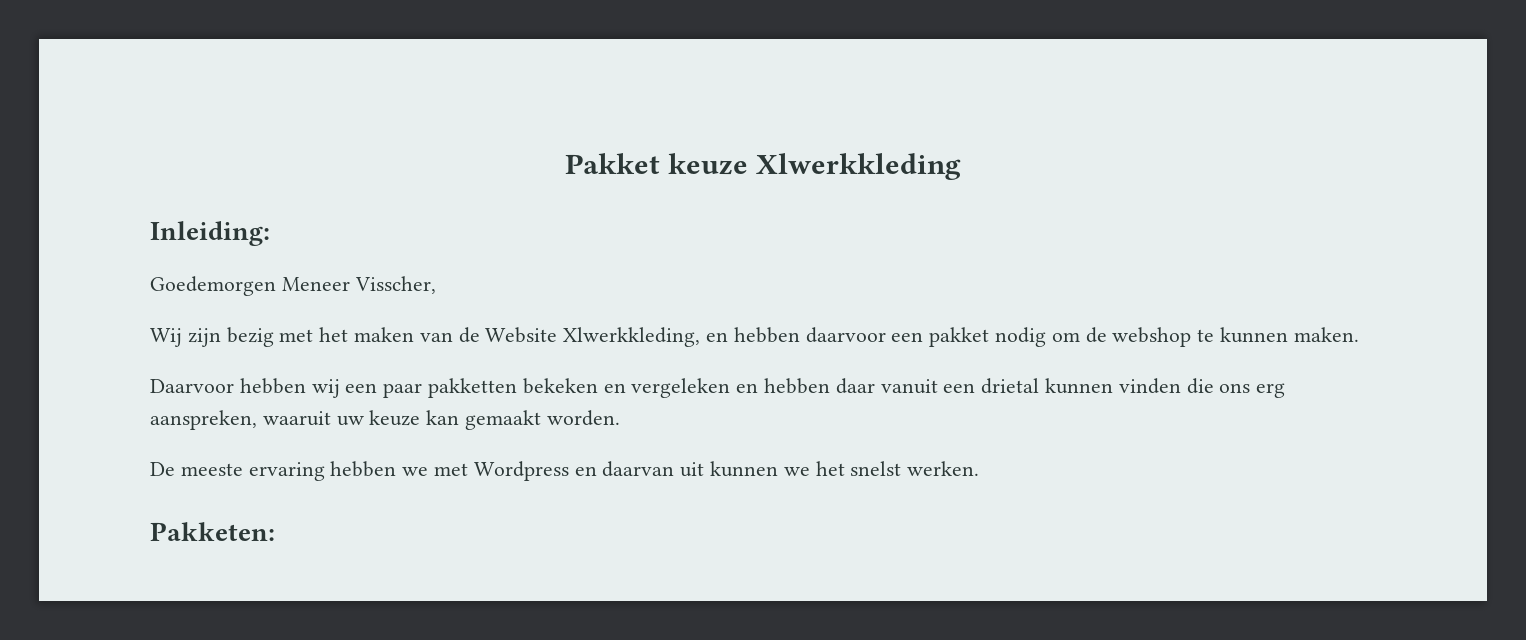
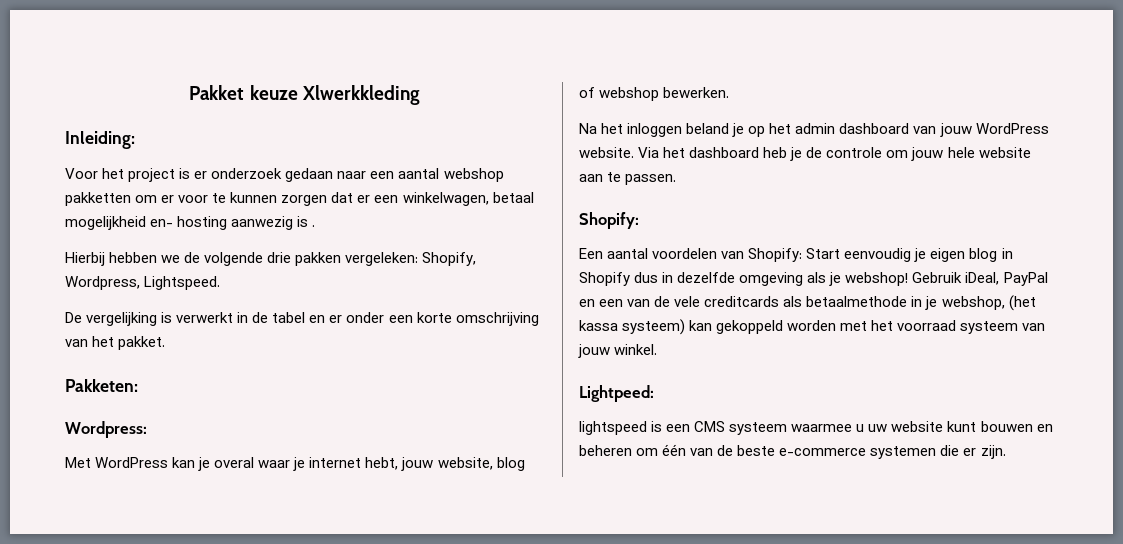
- Goedemorgen Meneer Visscher,
- Wij zijn bezig met het maken van de Website Xlwerkkleding, en hebben daarvoor een pakket nodig om de webshop te kunnen maken.
- Daarvoor hebben wij een paar pakketten bekeken en vergeleken en hebben daar vanuit een drietal kunnen vinden die ons erg aanspreken, waaruit uw keuze kan gemaakt worden.
- De meeste ervaring hebben we met Wordpress en daarvan uit kunnen we het snelst werken.
+ Voor het project is er onderzoek gedaan naar een aantal webshop pakketten om er voor te kunnen zorgen dat er een winkelwagen, betaal mogelijkheid en- hosting aanwezig is .
+ Hierbij hebben we de volgende drie pakken vergeleken: Shopify, Wordpress, Lightspeed.
+ De vergelijking is verwerkt in de tabel en er onder een korte omschrijving van het pakket.
  Pakketen:
+ Wordpress:
+ Met WordPress kan je overal waar je internet hebt, jouw website, blog of webshop bewerken.
+ Na het inloggen beland je op het admin dashboard van jouw WordPress website. Via het dashboard heb je de controle om jouw hele website aan te passen.
+ Shopify:
+ Een aantal voordelen van Shopify: Start eenvoudig je eigen blog in Shopify dus in dezelfde omgeving als je webshop! Gebruik iDeal, PayPal en een van de vele creditcards als betaalmethode in je webshop, (het kassa systeem) kan gekoppeld worden met het voorraad systeem van jouw winkel.
+ Lightpeed:
+ lightspeed is een CMS systeem waarmee u uw website kunt bouwen en beheren om één van de beste e-commerce systemen die er zijn.

